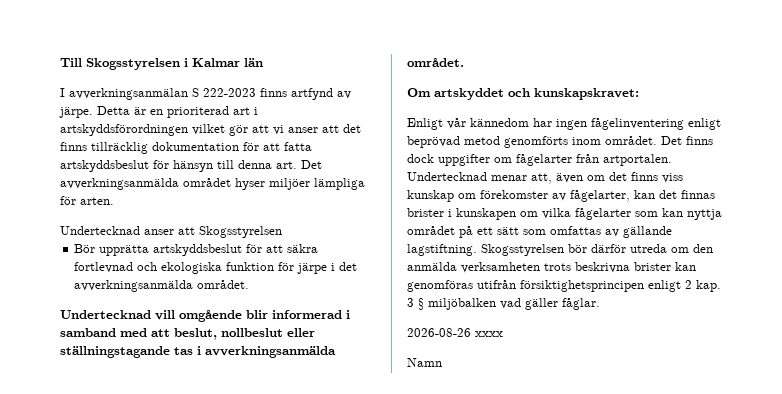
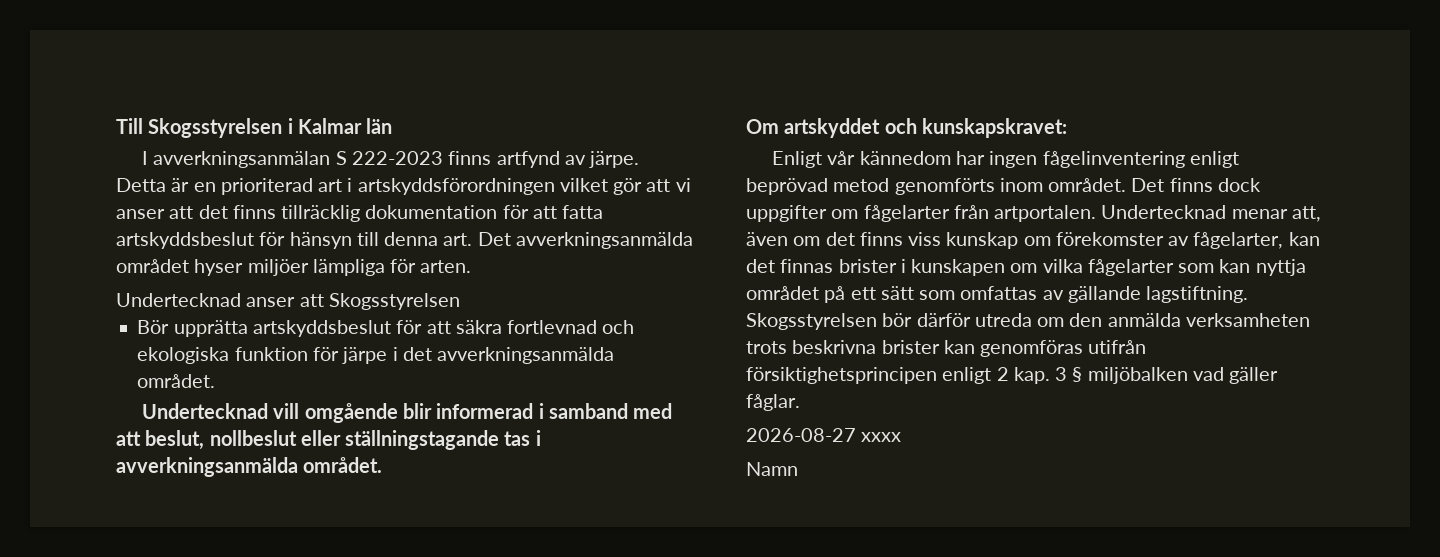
- 2026-08-26 xxxx
+ 2026-08-27 xxxx

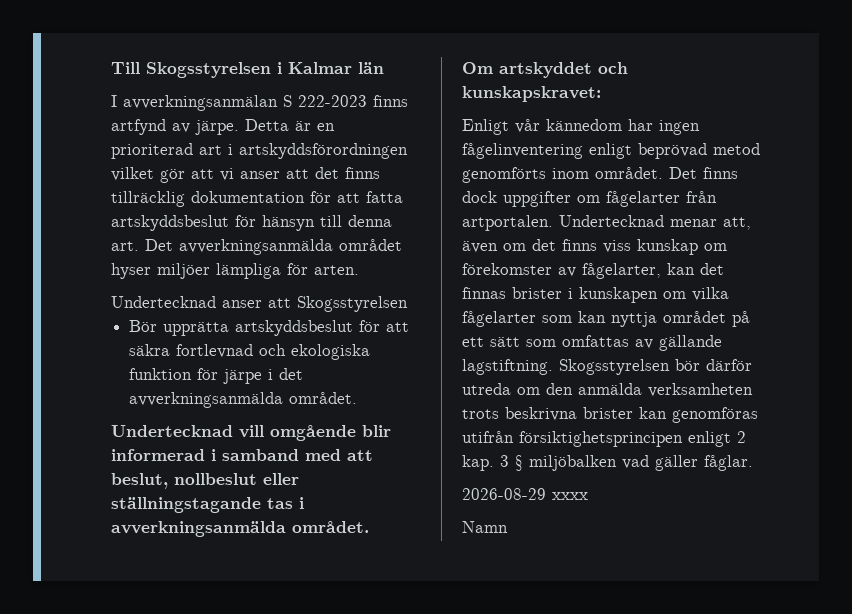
- 2026-08-27 xxxx
+ 2026-08-29 xxxx

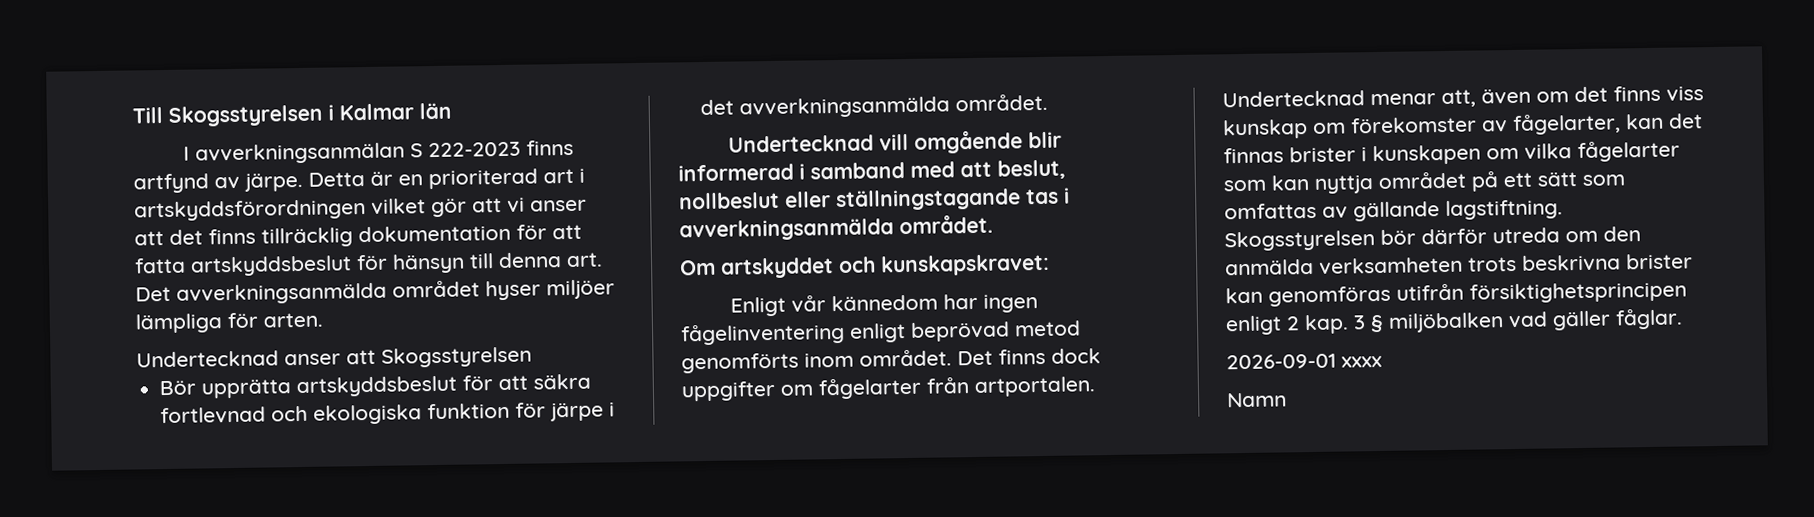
- 2026-08-29 xxxx
+ 2026-09-01 xxxx

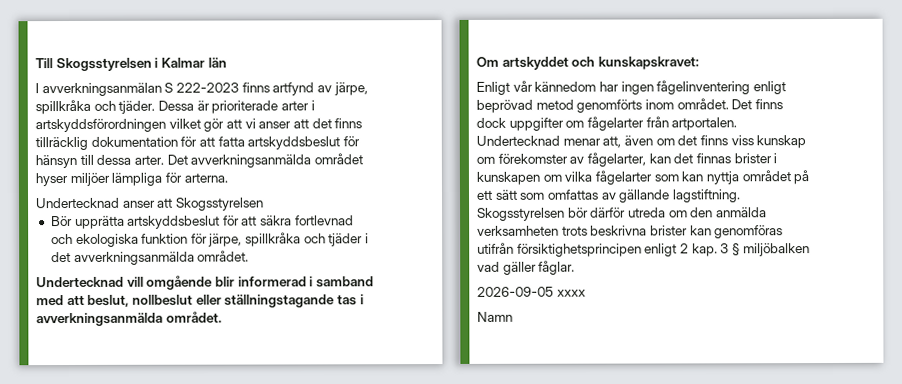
- I avverkningsanmälan S 222-2023 finns artfynd av järpe. Detta är en prioriterad art i artskyddsförordningen vilket gör att vi anser att det finns tillräcklig dokumentation för att fatta artskyddsbeslut för hänsyn till denna art. Det avverkningsanmälda området hyser miljöer lämpliga för arten.
+ I avverkningsanmälan S 222-2023 finns artfynd av järpe, spillkråka och tjäder. Dessa är prioriterade arter i artskyddsförordningen vilket gör att vi anser att det finns tillräcklig dokumentation för att fatta artskyddsbeslut för hänsyn till dessa arter. Det avverkningsanmälda området hyser miljöer lämpliga för arterna.
- Bör upprätta artskyddsbeslut för att säkra fortlevnad och ekologiska funktion för järpe i det avverkningsanmälda området.
+ Bör upprätta artskyddsbeslut för att säkra fortlevnad och ekologiska funktion för järpe, spillkråka och tjäder i det avverkningsanmälda området.
- 2026-09-01 xxxx
+ 2026-09-05 xxxx

